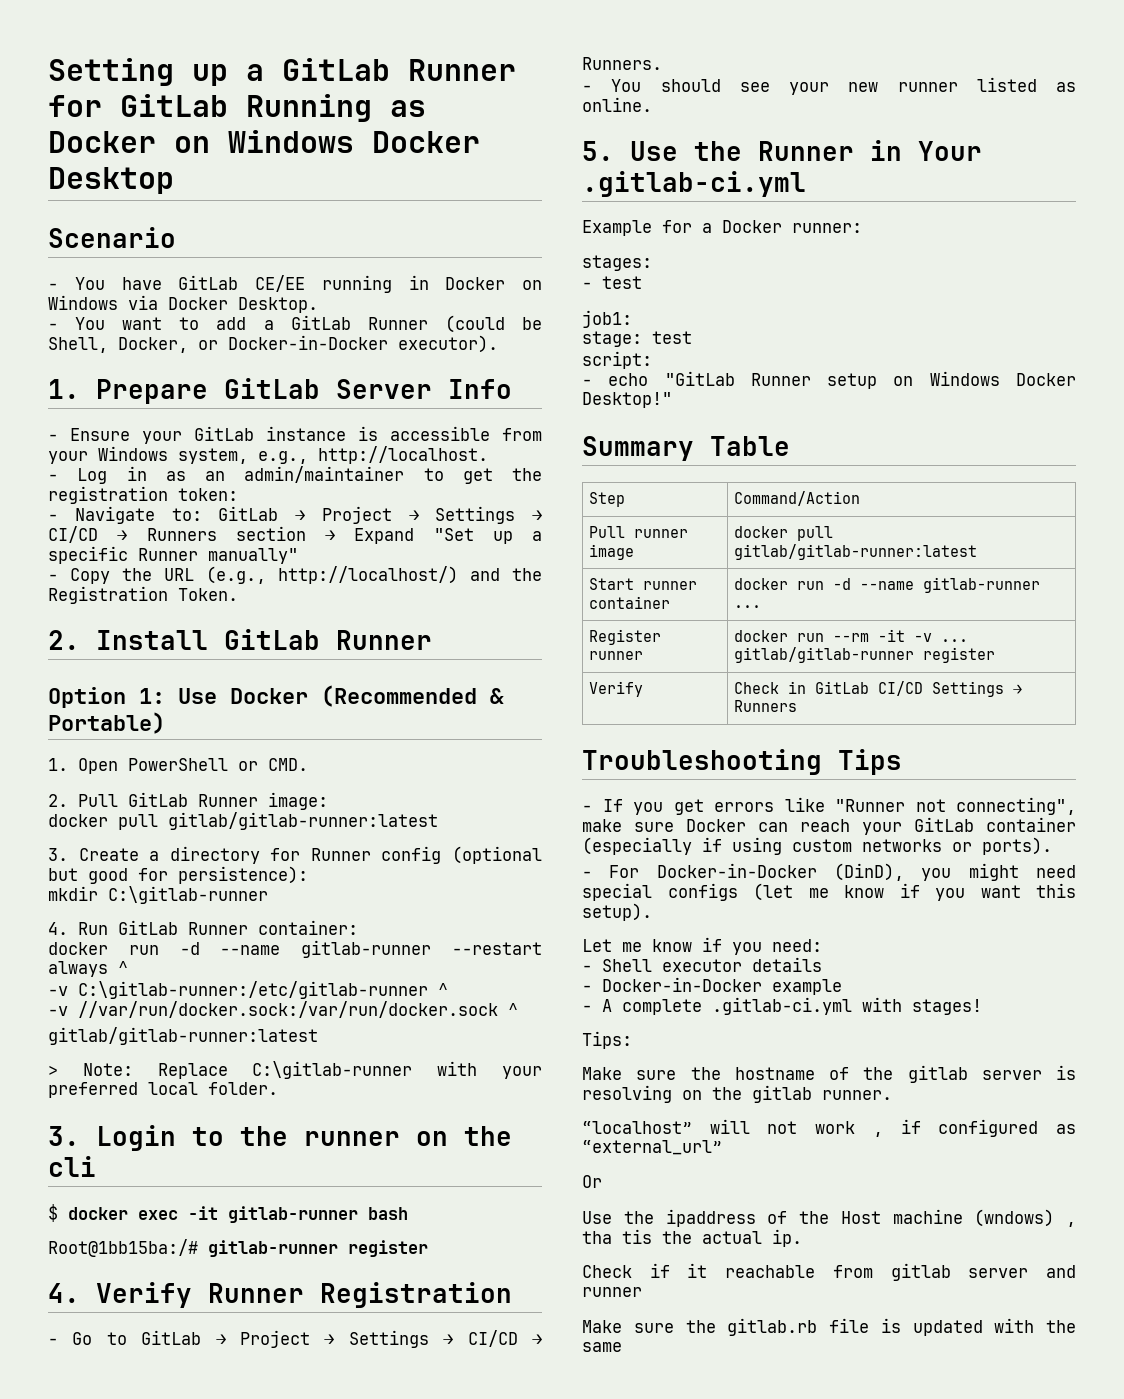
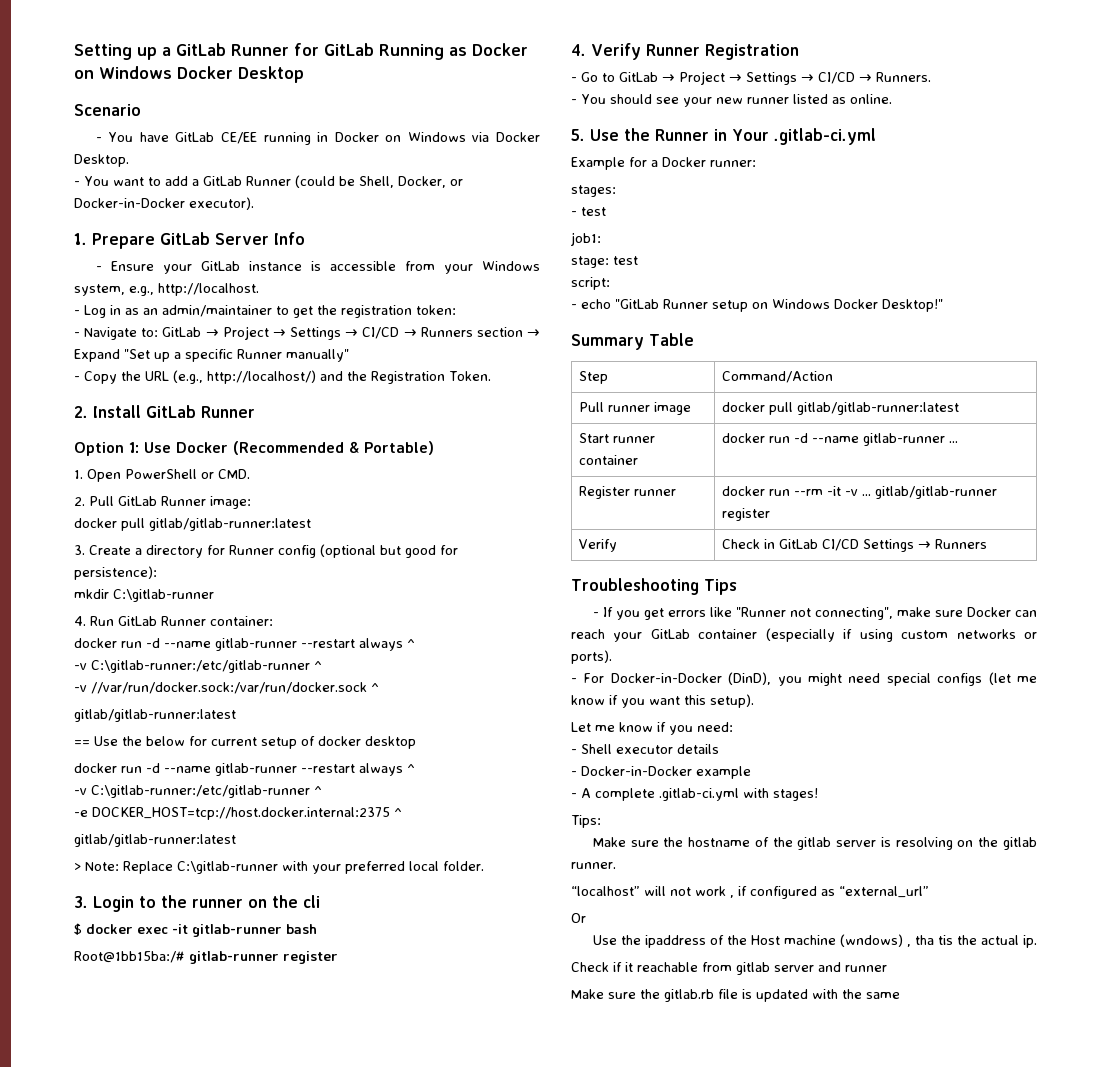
+ == Use the below for current setup of docker desktop
+ docker run -d --name gitlab-runner --restart always ^
+ -v C:\gitlab-runner:/etc/gitlab-runner ^
+ -e DOCKER_HOST=tcp://host.docker.internal:2375 ^
+ gitlab/gitlab-runner:latest

